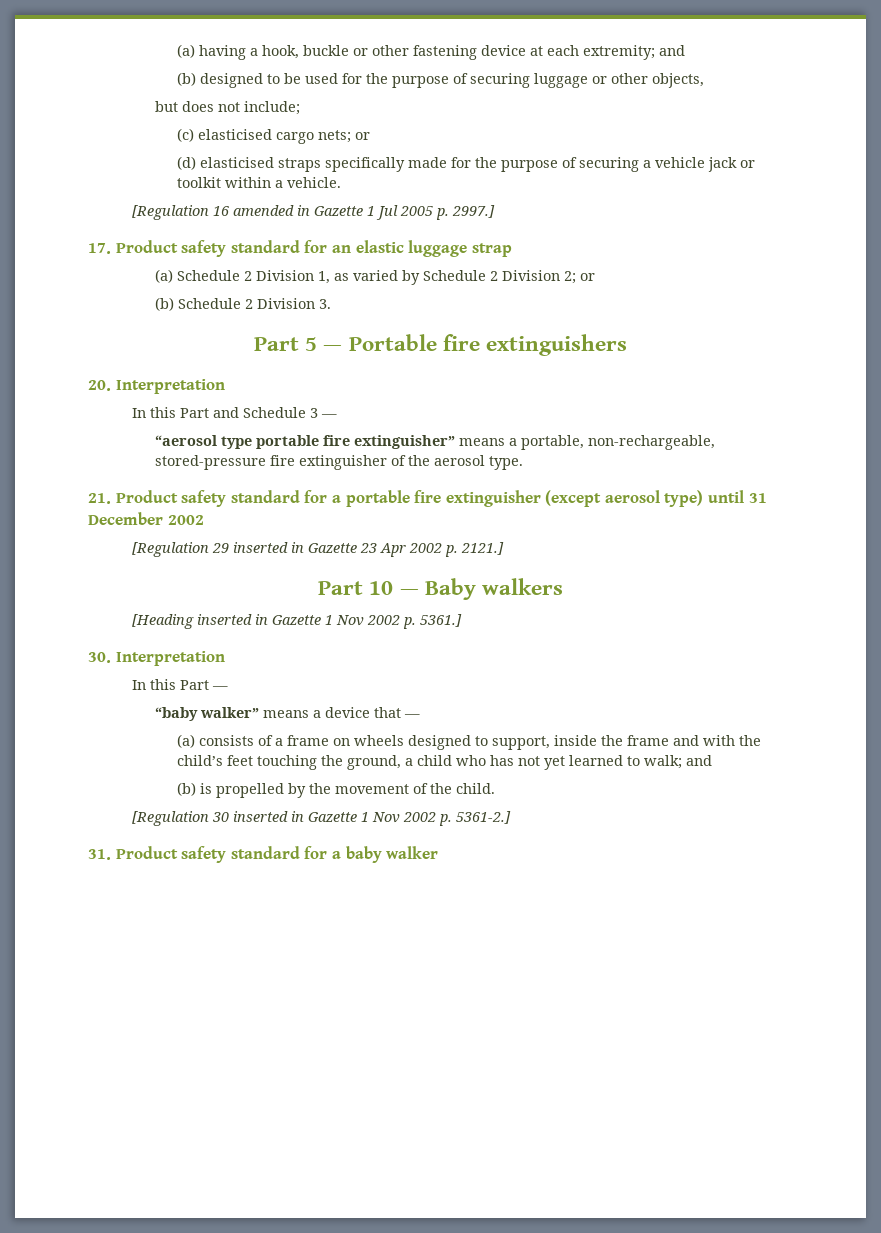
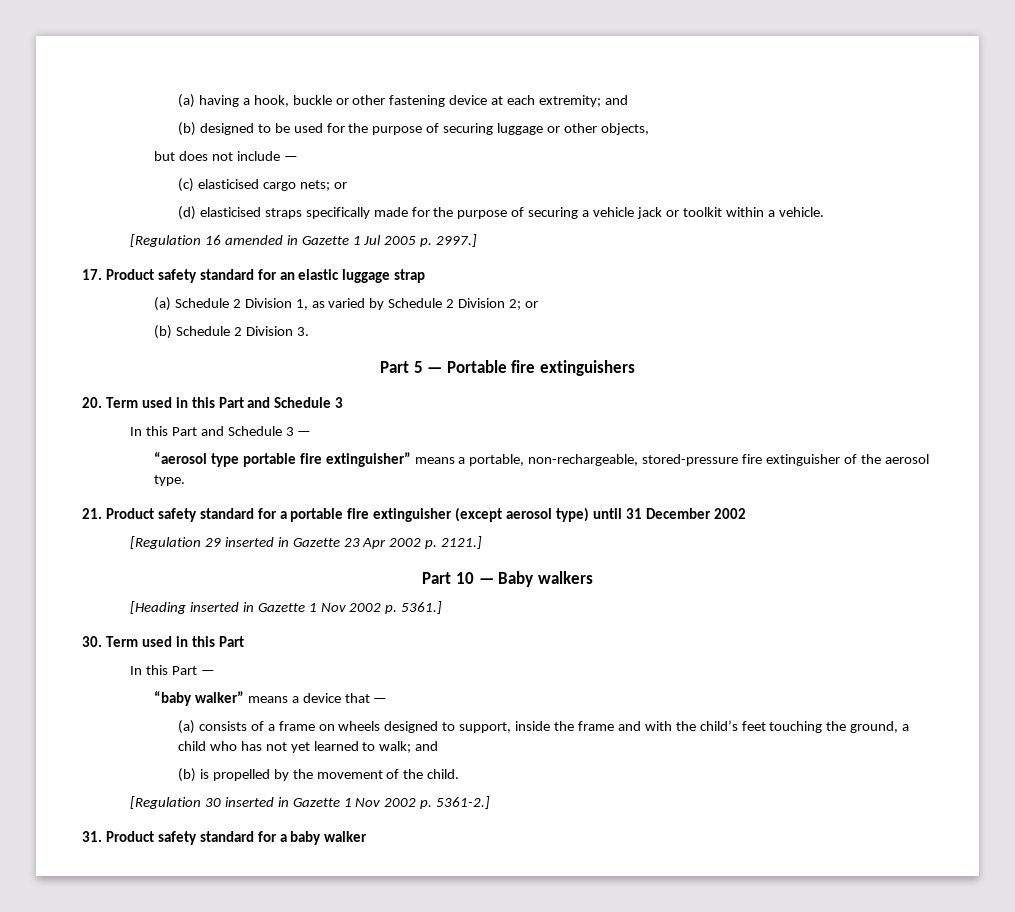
- but does not include;
+ but does not include —
- 20. Interpretation
+ 20. Term used in this Part and Schedule 3
- 30. Interpretation
+ 30. Term used in this Part

